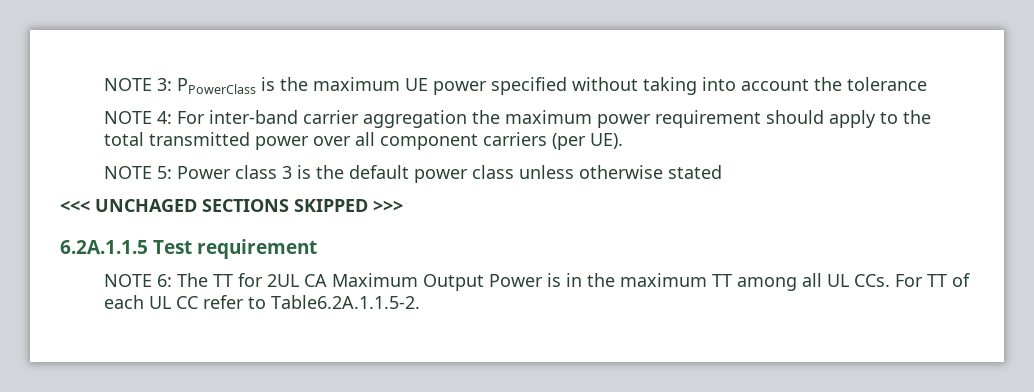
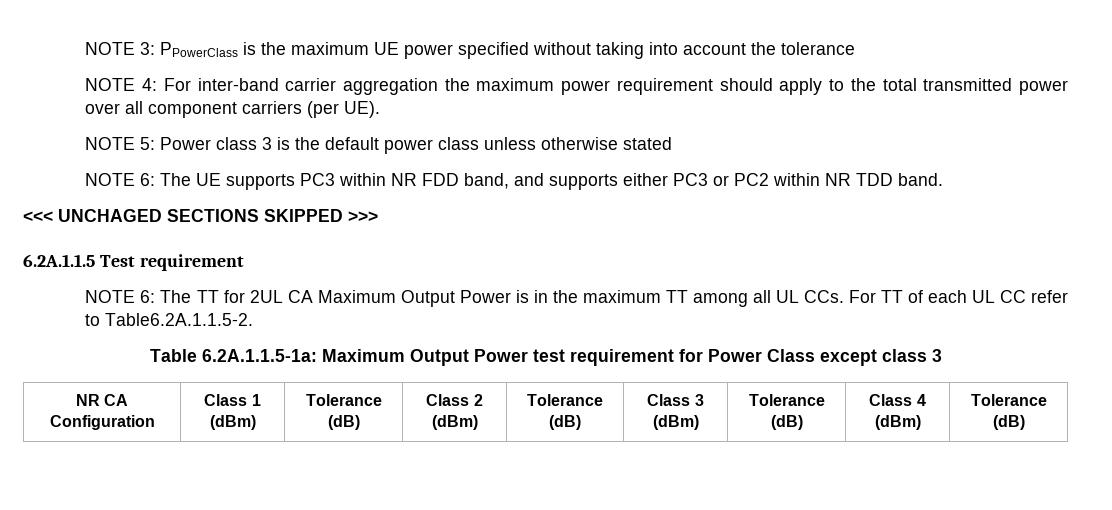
+ NOTE 6: The UE supports PC3 within NR FDD band, and supports either PC3 or PC2 within NR TDD band.
+ Table 6.2A.1.1.5-1a: Maximum Output Power test requirement for Power Class except class 3
+ NR CA Configuration | Class 1 (dBm) | Tolerance (dB) | Class 2 (dBm) | Tolerance (dB) | Class 3 (dBm) | Tolerance (dB) | Class 4 (dBm) | Tolerance (dB)

